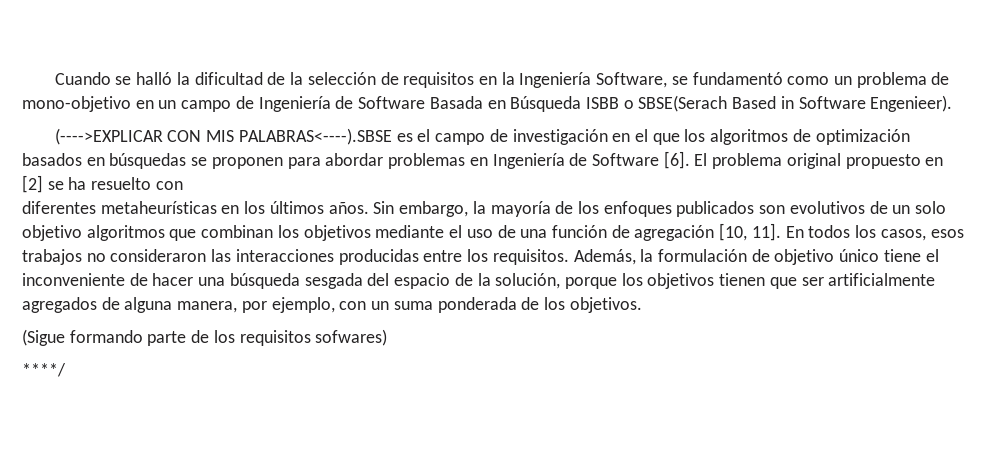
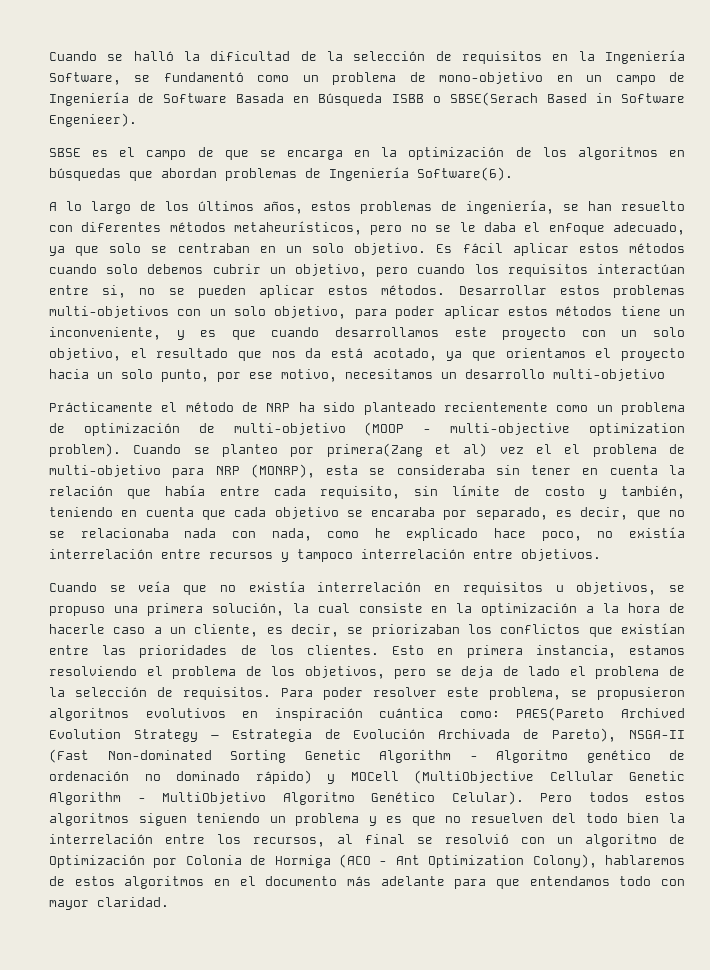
- (---->EXPLICAR CON MIS PALABRAS<----).SBSE es el campo de investigación en el que los algoritmos de optimización basados en búsquedas se proponen para abordar problemas en Ingeniería de Software [6]. El problema original propuesto en [2] se ha resuelto con
- diferentes metaheurísticas en los últimos años. Sin embargo, la mayoría de los enfoques publicados son evolutivos de un solo objetivo algoritmos que combinan los objetivos mediante el uso de una función de agregación [10, 11]. En todos los casos, esos trabajos no consideraron las interacciones producidas entre los requisitos. Además, la formulación de objetivo único tiene el inconveniente de hacer una búsqueda sesgada del espacio de la solución, porque los objetivos tienen que ser artificialmente agregados de alguna manera, por ejemplo, con un suma ponderada de los objetivos.
- (Sigue formando parte de los requisitos sofwares)
- ****/
+ SBSE es el campo de que se encarga en la optimización de los algoritmos en búsquedas que abordan problemas de Ingeniería Software(6).
+ A lo largo de los últimos años, estos problemas de ingeniería, se han resuelto con diferentes métodos metaheurísticos, pero no se le daba el enfoque adecuado, ya que solo se centraban en un solo objetivo. Es fácil aplicar estos métodos cuando solo debemos cubrir un objetivo, pero cuando los requisitos interactúan entre si, no se pueden aplicar estos métodos. Desarrollar estos problemas multi-objetivos con un solo objetivo, para poder aplicar estos métodos tiene un inconveniente, y es que cuando desarrollamos este proyecto con un solo objetivo, el resultado que nos da está acotado, ya que orientamos el proyecto hacia un solo punto, por ese motivo, necesitamos un desarrollo multi-objetivo
+ Prácticamente el método de NRP ha sido planteado recientemente como un problema de optimización de multi-objetivo (MOOP - multi-objective optimization problem). Cuando se planteo por primera(Zang et al) vez el el problema de multi-objetivo para NRP (MONRP), esta se consideraba sin tener en cuenta la relación que había entre cada requisito, sin límite de costo y también, teniendo en cuenta que cada objetivo se encaraba por separado, es decir, que no se relacionaba nada con nada, como he explicado hace poco, no existía interrelación entre recursos y tampoco interrelación entre objetivos.
+ Cuando se veía que no existía interrelación en requisitos u objetivos, se propuso una primera solución, la cual consiste en la optimización a la hora de hacerle caso a un cliente, es decir, se priorizaban los conflictos que existían entre las prioridades de los clientes. Esto en primera instancia, estamos resolviendo el problema de los objetivos, pero se deja de lado el problema de la selección de requisitos. Para poder resolver este problema, se propusieron algoritmos evolutivos en inspiración cuántica como: PAES(Pareto Archived Evolution Strategy – Estrategia de Evolución Archivada de Pareto), NSGA-II (Fast Non-dominated Sorting Genetic Algorithm - Algoritmo genético de ordenación no dominado rápido) y MOCell (MultiObjective Cellular Genetic Algorithm - MultiObjetivo Algoritmo Genético Celular). Pero todos estos algoritmos siguen teniendo un problema y es que no resuelven del todo bien la interrelación entre los recursos, al final se resolvió con un algoritmo de Optimización por Colonia de Hormiga (ACO - Ant Optimization Colony), hablaremos de estos algoritmos en el documento más adelante para que entendamos todo con mayor claridad.

